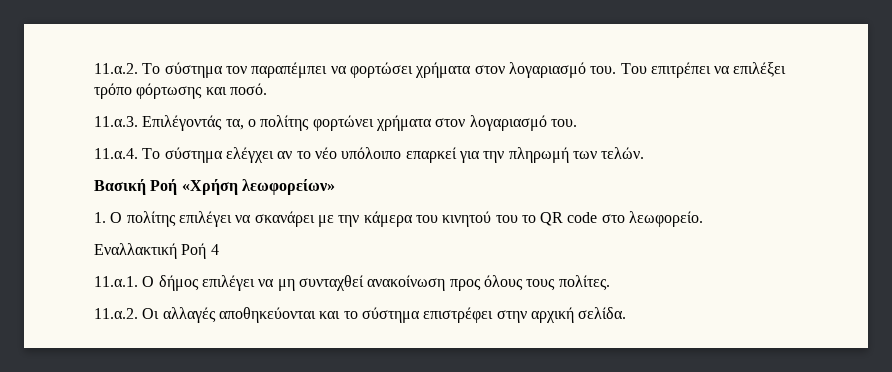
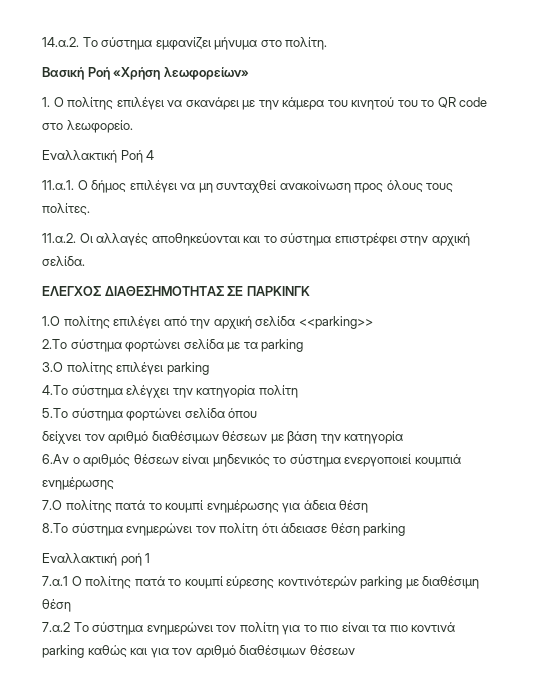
- 11.α.2. Το σύστημα τον παραπέμπει να φορτώσει χρήματα στον λογαριασμό του. Του επιτρέπει να επιλέξει τρόπο φόρτωσης και ποσό.
- 11.α.3. Επιλέγοντάς τα, ο πολίτης φορτώνει χρήματα στον λογαριασμό του.
- 11.α.4. Το σύστημα ελέγχει αν το νέο υπόλοιπο επαρκεί για την πληρωμή των τελών.
+ 14.α.2. Το σύστημα εμφανίζει μήνυμα στο πολίτη.
+ EΛΕΓΧΟΣ ΔΙΑΘΕΣΗΜΟΤΗΤΑΣ ΣΕ ΠΑΡΚΙΝΓΚ
+ 1.Ο πολίτης επιλέγει από την αρχική σελίδα <<parking>>
+ 2.Το σύστημα φορτώνει σελίδα με τα parking
+ 3.Ο πολίτης επιλέγει parking
+ 4.Το σύστημα ελέγχει την κατηγορία πολίτη
+ 5.Το σύστημα φορτώνει σελίδα όπου
+ δείχνει τον αριθμό διαθέσιμων θέσεων με βάση την κατηγορία
+ 6.Αν ο αριθμός θέσεων είναι μηδενικός το σύστημα ενεργοποιεί κουμπιά ενημέρωσης
+ 7.Ο πολίτης πατά το κουμπί ενημέρωσης για άδεια θέση
+ 8.Το σύστημα ενημερώνει τον πολίτη ότι άδειασε θέση parking
+ Εναλλακτική ροή 1
+ 7.α.1 Ο πολίτης πατά το κουμπί εύρεσης κοντινότερών parking με διαθέσιμη θέση
+ 7.α.2 Το σύστημα ενημερώνει τον πολίτη για το πιο είναι τα πιο κοντινά parking καθώς και για τον αριθμό διαθέσιμων θέσεων

